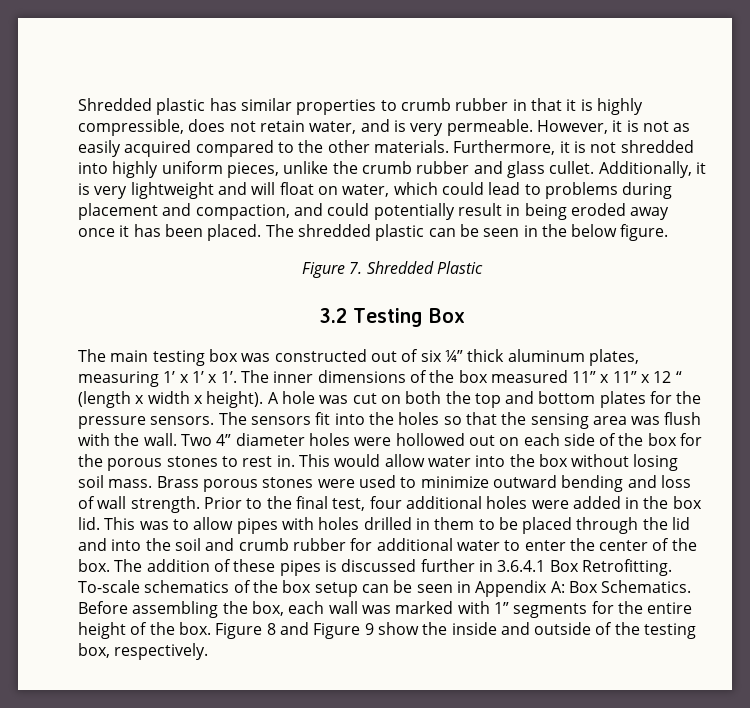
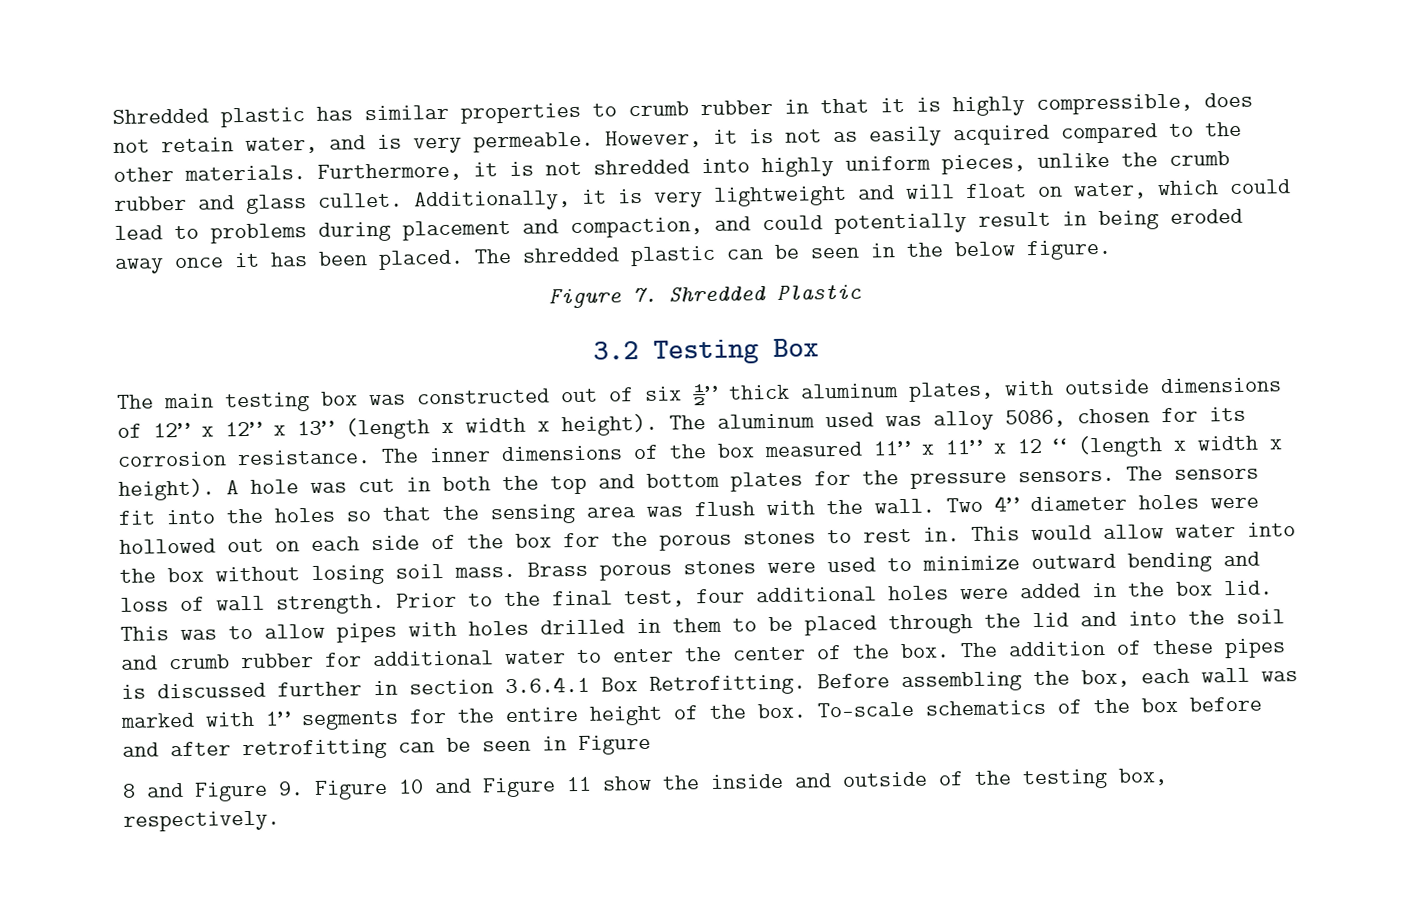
- The main testing box was constructed out of six ¼” thick aluminum plates, measuring 1’ x 1’ x 1’.
+ The main testing box was constructed out of six ½” thick aluminum plates, with outside dimensions of 12” x 12” x 13” (length x width x height). The aluminum used was alloy 5086, chosen for its corrosion resistance.
- A hole was cut on both the top and bottom plates for the pressure sensors.
+ A hole was cut in both the top and bottom plates for the pressure sensors.
- The addition of these pipes is discussed further in 3.6.4.1 Box Retrofitting.
+ The addition of these pipes is discussed further in section 3.6.4.1 Box Retrofitting.
- To-scale schematics of the box setup can be seen in Appendix A: Box Schematics.
- Figure 8 and Figure 9 show the inside and outside of the testing box, respectively.
+ To-scale schematics of the box before and after retrofitting can be seen in Figure
+ 8 and Figure 9. Figure 10 and Figure 11 show the inside and outside of the testing box, respectively.

